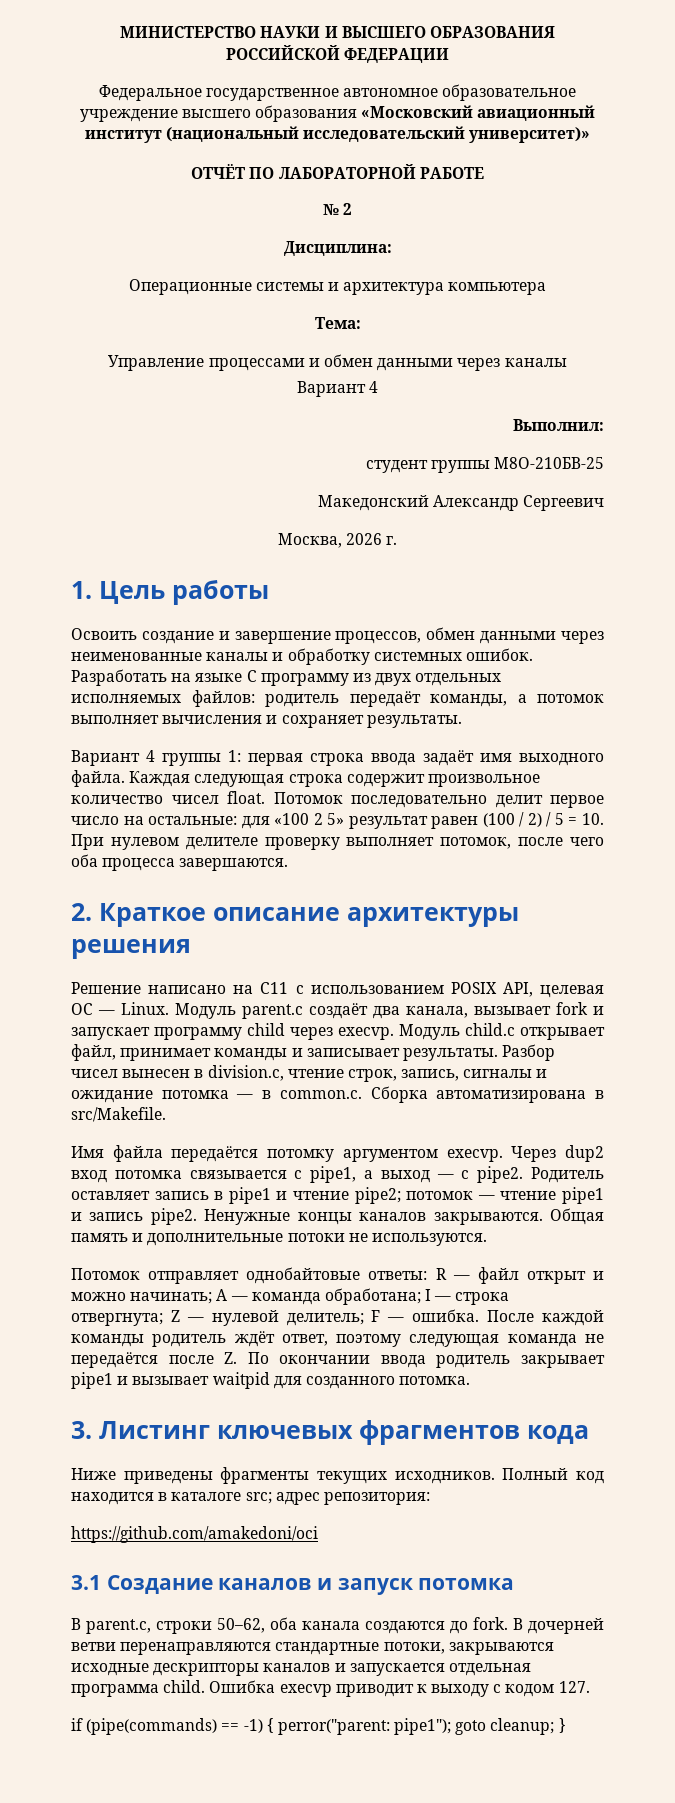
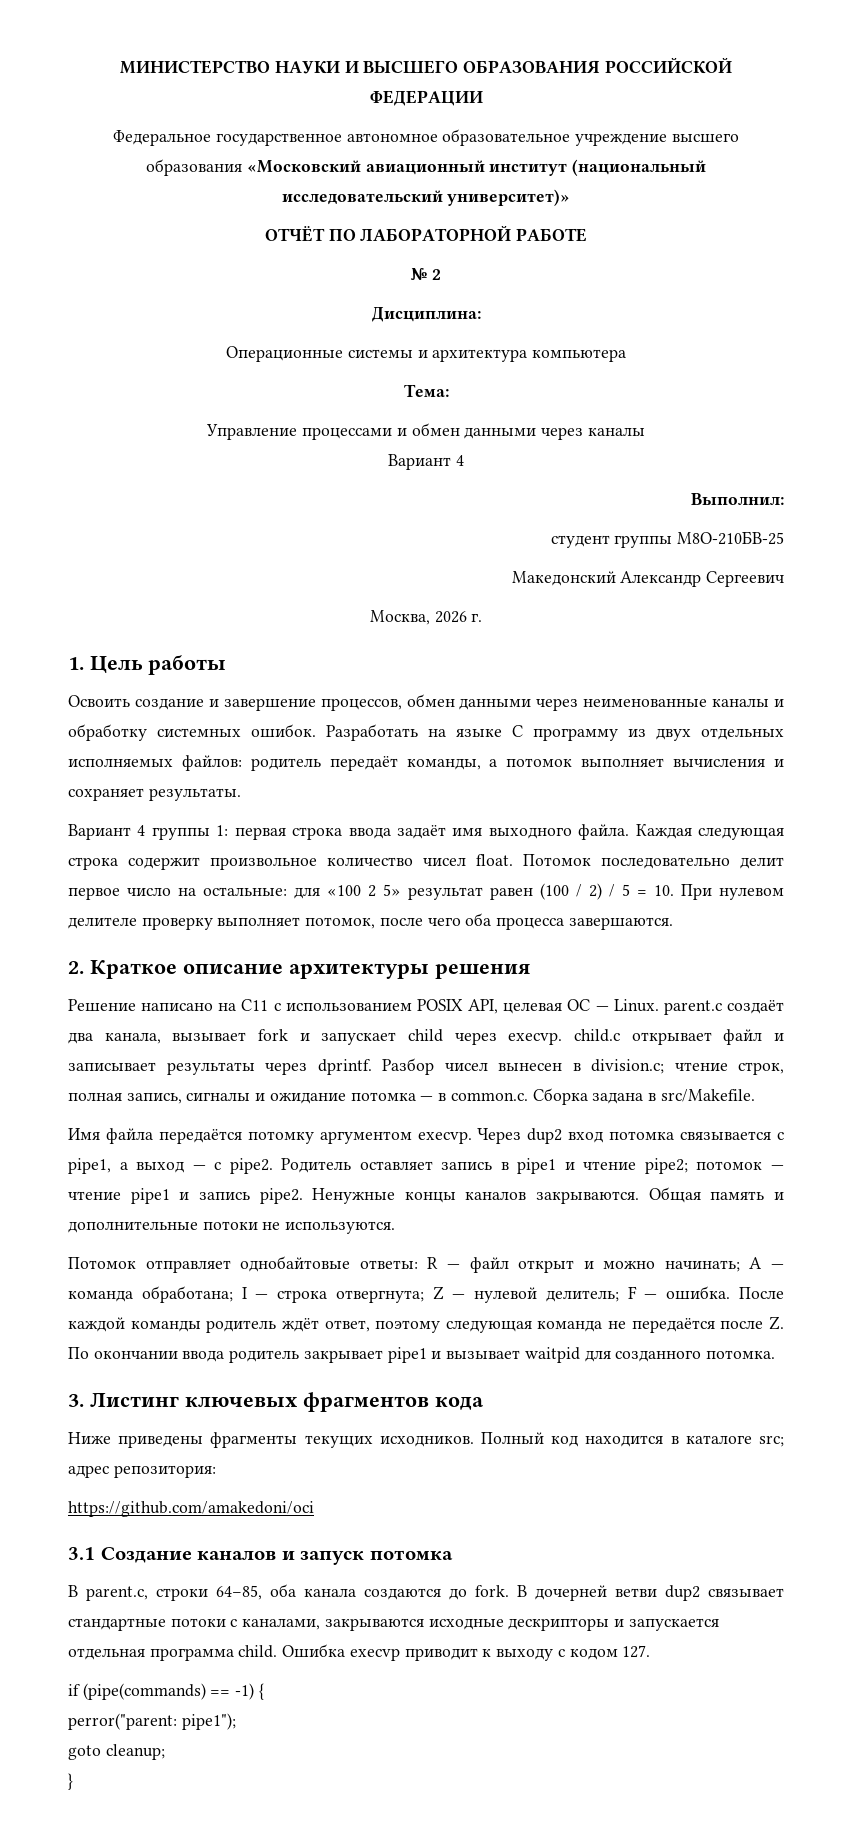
- Решение написано на C11 с использованием POSIX API, целевая ОС — Linux. Модуль parent.c создаёт два канала, вызывает fork и запускает программу child через execvp. Модуль child.c открывает файл, принимает команды и записывает результаты.
+ Решение написано на C11 с использованием POSIX API, целевая ОС — Linux. parent.c создаёт два канала, вызывает fork и запускает child через execvp. child.c открывает файл и записывает результаты через dprintf.
- Разбор чисел вынесен в division.c, чтение строк, запись, сигналы и ожидание потомка — в common.c. Сборка автоматизирована в src/Makefile.
+ Разбор чисел вынесен в division.c; чтение строк, полная запись, сигналы и ожидание потомка — в common.c. Сборка задана в src/Makefile.
- В parent.c, строки 50–62, оба канала создаются до fork.
+ В parent.c, строки 64–85, оба канала создаются до fork.
- В дочерней ветви перенаправляются стандартные потоки, закрываются исходные дескрипторы каналов и запускается отдельная программа child.
+ В дочерней ветви dup2 связывает стандартные потоки с каналами, закрываются исходные дескрипторы и запускается отдельная программа child.
- if (pipe(commands) == -1) { perror("parent: pipe1"); goto cleanup; }
+ if (pipe(commands) == -1) {
+ perror("parent: pipe1");
+ goto cleanup;
+ }

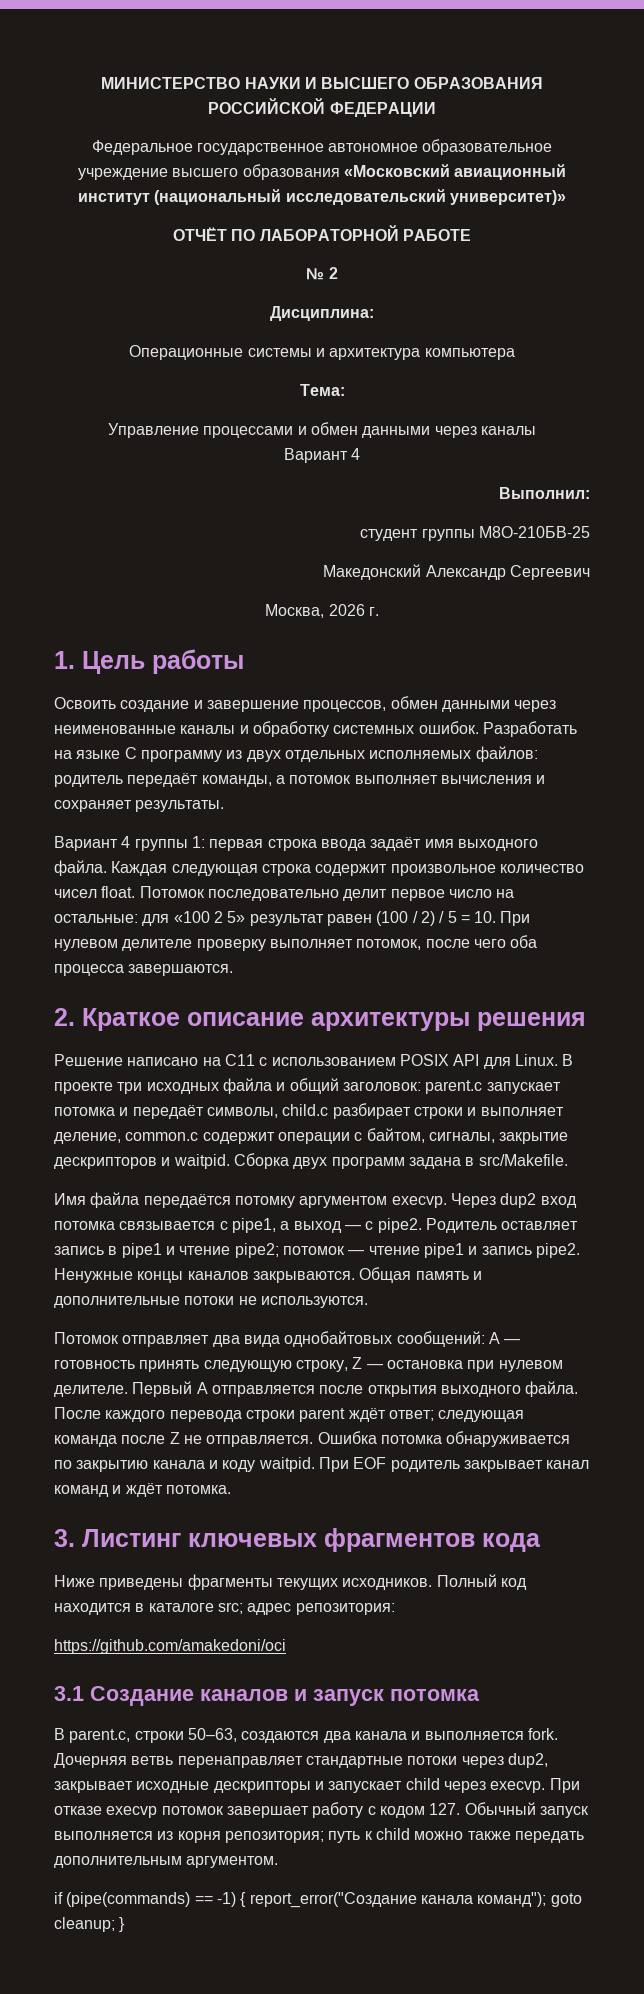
- Решение написано на C11 с использованием POSIX API, целевая ОС — Linux. parent.c создаёт два канала, вызывает fork и запускает child через execvp. child.c открывает файл и записывает результаты через dprintf. Разбор чисел вынесен в division.c; чтение строк, полная запись, сигналы и ожидание потомка — в common.c. Сборка задана в src/Makefile.
+ Решение написано на C11 с использованием POSIX API для Linux. В проекте три исходных файла и общий заголовок: parent.c запускает потомка и передаёт символы, child.c разбирает строки и выполняет деление, common.c содержит операции с байтом, сигналы, закрытие дескрипторов и waitpid. Сборка двух программ задана в src/Makefile.
- Потомок отправляет однобайтовые ответы: R — файл открыт и можно начинать; A — команда обработана; I — строка отвергнута; Z — нулевой делитель; F — ошибка. После каждой команды родитель ждёт ответ, поэтому следующая команда не передаётся после Z. По окончании ввода родитель закрывает pipe1 и вызывает waitpid для созданного потомка.
+ Потомок отправляет два вида однобайтовых сообщений: A — готовность принять следующую строку, Z — остановка при нулевом делителе. Первый A отправляется после открытия выходного файла. После каждого перевода строки parent ждёт ответ; следующая команда после Z не отправляется. Ошибка потомка обнаруживается по закрытию канала и коду waitpid. При EOF родитель закрывает канал команд и ждёт потомка.
- В parent.c, строки 64–85, оба канала создаются до fork. В дочерней ветви dup2 связывает стандартные потоки с каналами, закрываются исходные дескрипторы и запускается отдельная программа child. Ошибка execvp приводит к выходу с кодом 127.
+ В parent.c, строки 50–63, создаются два канала и выполняется fork. Дочерняя ветвь перенаправляет стандартные потоки через dup2, закрывает исходные дескрипторы и запускает child через execvp. При отказе execvp потомок завершает работу с кодом 127. Обычный запуск выполняется из корня репозитория; путь к child можно также передать дополнительным аргументом.
- if (pipe(commands) == -1) {
- perror("parent: pipe1");
- goto cleanup;
- }
+ if (pipe(commands) == -1) { report_error("Создание канала команд"); goto cleanup; }

